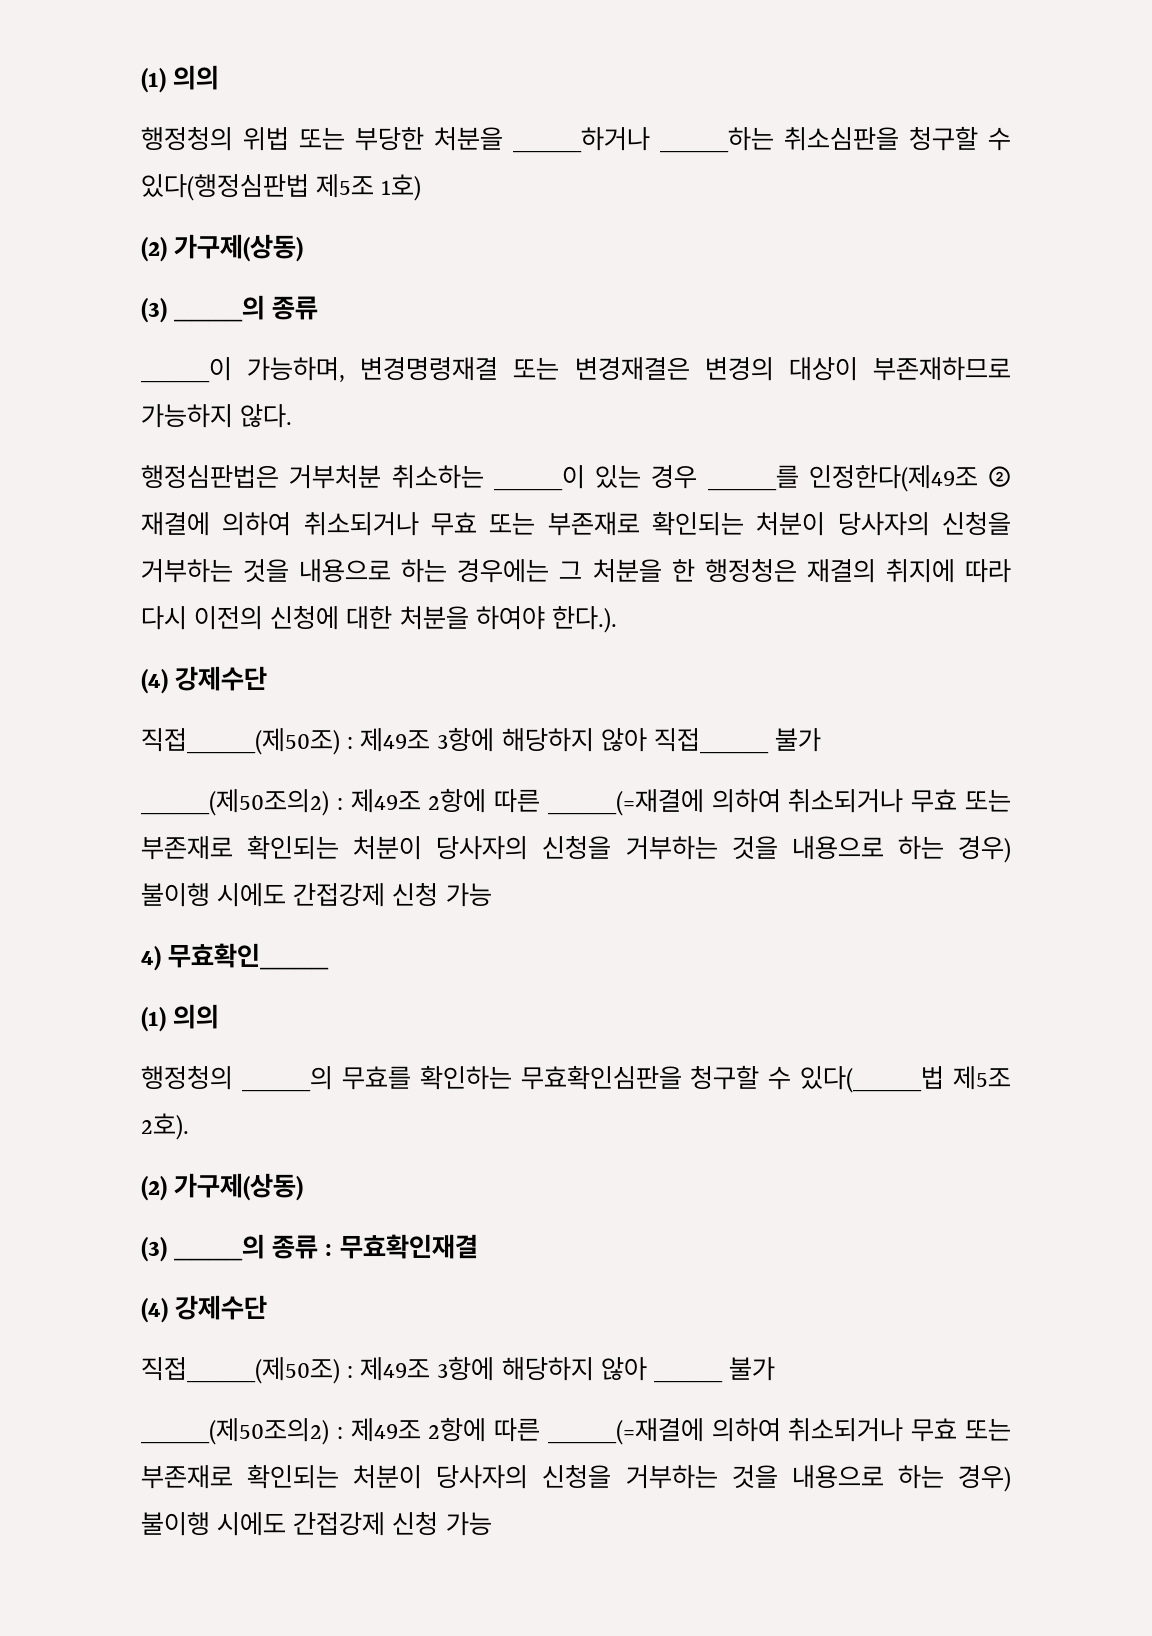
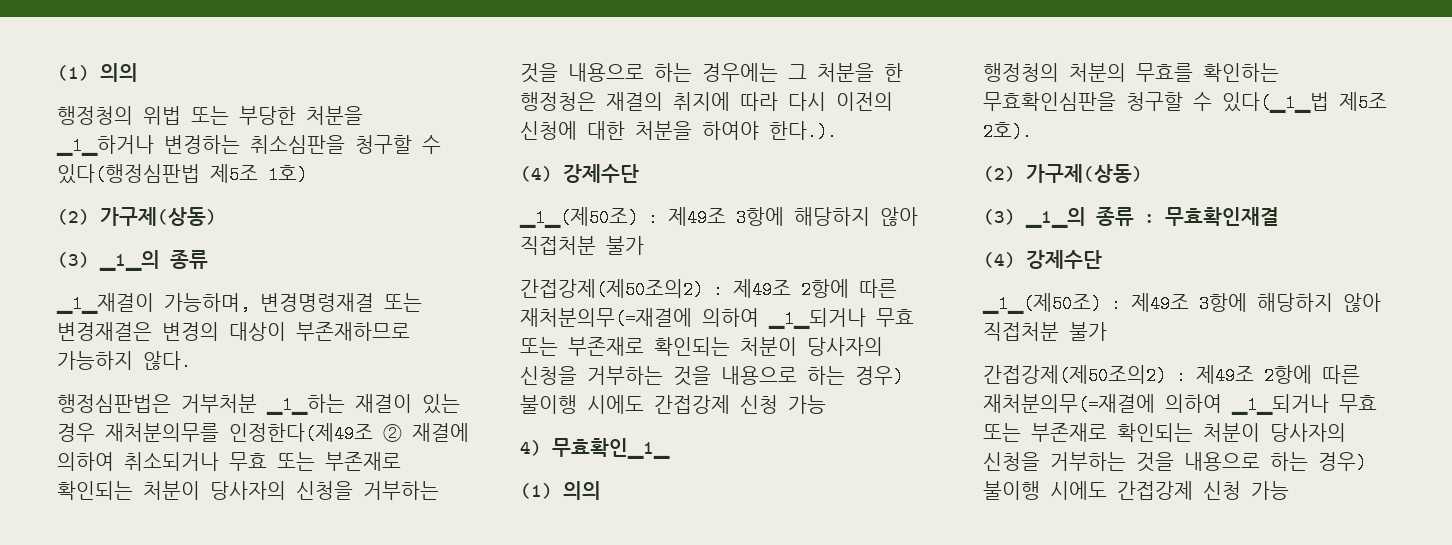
- 행정청의 위법 또는 부당한 처분을 ____하거나 ____하는 취소심판을 청구할 수 있다(행정심판법 제5조 1호)
+ 행정청의 위법 또는 부당한 처분을 ▁1▁하거나 변경하는 취소심판을 청구할 수 있다(행정심판법 제5조 1호)
  (2) 가구제(상동)
- (3) ____의 종류
+ (3) ▁1▁의 종류
- ____이 가능하며, 변경명령재결 또는 변경재결은 변경의 대상이 부존재하므로 가능하지 않다.
+ ▁1▁재결이 가능하며, 변경명령재결 또는 변경재결은 변경의 대상이 부존재하므로 가능하지 않다.
- 행정심판법은 거부처분 취소하는 ____이 있는 경우 ____를 인정한다(제49조 ② 재결에 의하여 취소되거나 무효 또는 부존재로 확인되는 처분이 당사자의 신청을 거부하는 것을 내용으로 하는 경우에는 그 처분을 한 행정청은 재결의 취지에 따라 다시 이전의 신청에 대한 처분을 하여야 한다.).
+ 행정심판법은 거부처분 ▁1▁하는 재결이 있는 경우 재처분의무를 인정한다(제49조 ② 재결에 의하여 취소되거나 무효 또는 부존재로 확인되는 처분이 당사자의 신청을 거부하는 것을 내용으로 하는 경우에는 그 처분을 한 행정청은 재결의 취지에 따라 다시 이전의 신청에 대한 처분을 하여야 한다.).
  (4) 강제수단
- 직접____(제50조) : 제49조 3항에 해당하지 않아 직접____ 불가
- ____(제50조의2) : 제49조 2항에 따른 ____(=재결에 의하여 취소되거나 무효 또는 부존재로 확인되는 처분이 당사자의 신청을 거부하는 것을 내용으로 하는 경우) 불이행 시에도 간접강제 신청 가능
+ ▁1▁(제50조) : 제49조 3항에 해당하지 않아 직접처분 불가
+ 간접강제(제50조의2) : 제49조 2항에 따른 재처분의무(=재결에 의하여 ▁1▁되거나 무효 또는 부존재로 확인되는 처분이 당사자의 신청을 거부하는 것을 내용으로 하는 경우) 불이행 시에도 간접강제 신청 가능
- 4) 무효확인____
+ 4) 무효확인▁1▁
  (1) 의의
- 행정청의 ____의 무효를 확인하는 무효확인심판을 청구할 수 있다(____법 제5조 2호).
+ 행정청의 처분의 무효를 확인하는 무효확인심판을 청구할 수 있다(▁1▁법 제5조 2호).
- (3) ____의 종류 : 무효확인재결
+ (3) ▁1▁의 종류 : 무효확인재결
  (4) 강제수단
- 직접____(제50조) : 제49조 3항에 해당하지 않아 ____ 불가
- ____(제50조의2) : 제49조 2항에 따른 ____(=재결에 의하여 취소되거나 무효 또는 부존재로 확인되는 처분이 당사자의 신청을 거부하는 것을 내용으로 하는 경우) 불이행 시에도 간접강제 신청 가능
+ ▁1▁(제50조) : 제49조 3항에 해당하지 않아 직접처분 불가
+ 간접강제(제50조의2) : 제49조 2항에 따른 재처분의무(=재결에 의하여 ▁1▁되거나 무효 또는 부존재로 확인되는 처분이 당사자의 신청을 거부하는 것을 내용으로 하는 경우) 불이행 시에도 간접강제 신청 가능

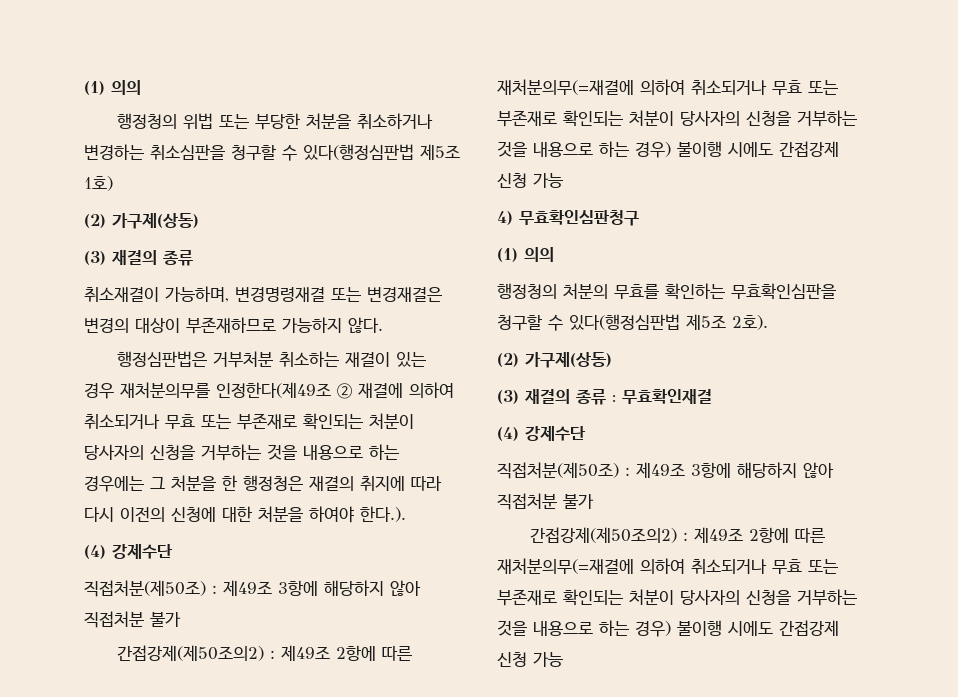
- 행정청의 위법 또는 부당한 처분을 ▁1▁하거나 변경하는 취소심판을 청구할 수 있다(행정심판법 제5조 1호)
+ 행정청의 위법 또는 부당한 처분을 취소하거나 변경하는 취소심판을 청구할 수 있다(행정심판법 제5조 1호)
  (2) 가구제(상동)
- (3) ▁1▁의 종류
+ (3) 재결의 종류
- ▁1▁재결이 가능하며, 변경명령재결 또는 변경재결은 변경의 대상이 부존재하므로 가능하지 않다.
+ 취소재결이 가능하며, 변경명령재결 또는 변경재결은 변경의 대상이 부존재하므로 가능하지 않다.
- 행정심판법은 거부처분 ▁1▁하는 재결이 있는 경우 재처분의무를 인정한다(제49조 ② 재결에 의하여 취소되거나 무효 또는 부존재로 확인되는 처분이 당사자의 신청을 거부하는 것을 내용으로 하는 경우에는 그 처분을 한 행정청은 재결의 취지에 따라 다시 이전의 신청에 대한 처분을 하여야 한다.).
+ 행정심판법은 거부처분 취소하는 재결이 있는 경우 재처분의무를 인정한다(제49조 ② 재결에 의하여 취소되거나 무효 또는 부존재로 확인되는 처분이 당사자의 신청을 거부하는 것을 내용으로 하는 경우에는 그 처분을 한 행정청은 재결의 취지에 따라 다시 이전의 신청에 대한 처분을 하여야 한다.).
  (4) 강제수단
- ▁1▁(제50조) : 제49조 3항에 해당하지 않아 직접처분 불가
- 간접강제(제50조의2) : 제49조 2항에 따른 재처분의무(=재결에 의하여 ▁1▁되거나 무효 또는 부존재로 확인되는 처분이 당사자의 신청을 거부하는 것을 내용으로 하는 경우) 불이행 시에도 간접강제 신청 가능
+ 직접처분(제50조) : 제49조 3항에 해당하지 않아 직접처분 불가
+ 간접강제(제50조의2) : 제49조 2항에 따른 재처분의무(=재결에 의하여 취소되거나 무효 또는 부존재로 확인되는 처분이 당사자의 신청을 거부하는 것을 내용으로 하는 경우) 불이행 시에도 간접강제 신청 가능
- 4) 무효확인▁1▁
+ 4) 무효확인심판청구
- 행정청의 처분의 무효를 확인하는 무효확인심판을 청구할 수 있다(▁1▁법 제5조 2호).
+ 행정청의 처분의 무효를 확인하는 무효확인심판을 청구할 수 있다(행정심판법 제5조 2호).
- (3) ▁1▁의 종류 : 무효확인재결
+ (3) 재결의 종류 : 무효확인재결
  (4) 강제수단
- ▁1▁(제50조) : 제49조 3항에 해당하지 않아 직접처분 불가
- 간접강제(제50조의2) : 제49조 2항에 따른 재처분의무(=재결에 의하여 ▁1▁되거나 무효 또는 부존재로 확인되는 처분이 당사자의 신청을 거부하는 것을 내용으로 하는 경우) 불이행 시에도 간접강제 신청 가능
+ 직접처분(제50조) : 제49조 3항에 해당하지 않아 직접처분 불가
+ 간접강제(제50조의2) : 제49조 2항에 따른 재처분의무(=재결에 의하여 취소되거나 무효 또는 부존재로 확인되는 처분이 당사자의 신청을 거부하는 것을 내용으로 하는 경우) 불이행 시에도 간접강제 신청 가능

